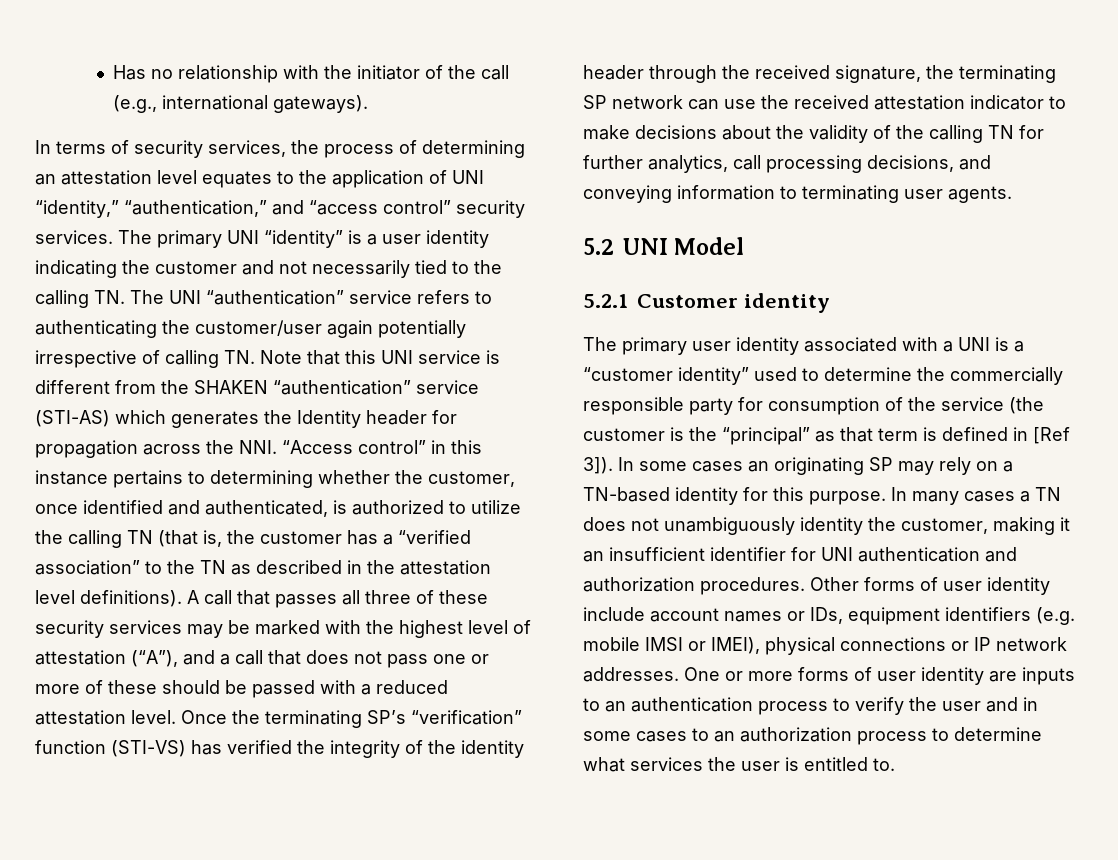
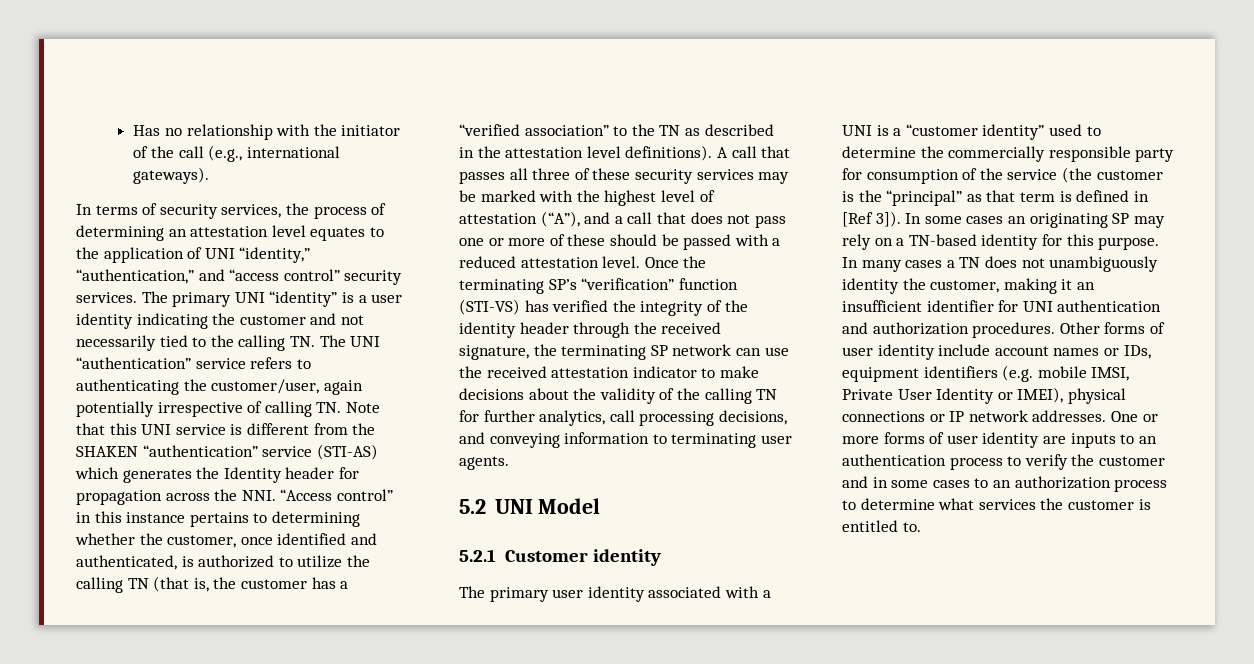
- The primary UNI “identity” is a user identity indicating the customer and not necessarily tied to the calling TN. The UNI “authentication” service refers to authenticating the customer/user again potentially irrespective of calling TN. Note that this UNI service is different from the SHAKEN “authentication” service (STI-AS) which generates the Identity header for propagation across the NNI. “Access control” in this instance pertains to determining whether the customer, once identified and authenticated, is authorized to utilize the calling TN (that is, the customer has a “verified association” to the TN as described in the attestation level definitions).
+ The primary UNI “identity” is a user identity indicating the customer and not necessarily tied to the calling TN. The UNI “authentication” service refers to authenticating the customer/user, again potentially irrespective of calling TN. Note that this UNI service is different from the SHAKEN “authentication” service (STI-AS) which generates the Identity header for propagation across the NNI. “Access control” in this instance pertains to determining whether the customer, once identified and authenticated, is authorized to utilize the calling TN (that is, the customer has a “verified association” to the TN as described in the attestation level definitions).
- Other forms of user identity include account names or IDs, equipment identifiers (e.g. mobile IMSI or IMEI), physical connections or IP network addresses.
+ Other forms of user identity include account names or IDs, equipment identifiers (e.g. mobile IMSI, Private User Identity or IMEI), physical connections or IP network addresses.
- One or more forms of user identity are inputs to an authentication process to verify the user and in some cases to an authorization process to determine what services the user is entitled to.
+ One or more forms of user identity are inputs to an authentication process to verify the customer and in some cases to an authorization process to determine what services the customer is entitled to.

